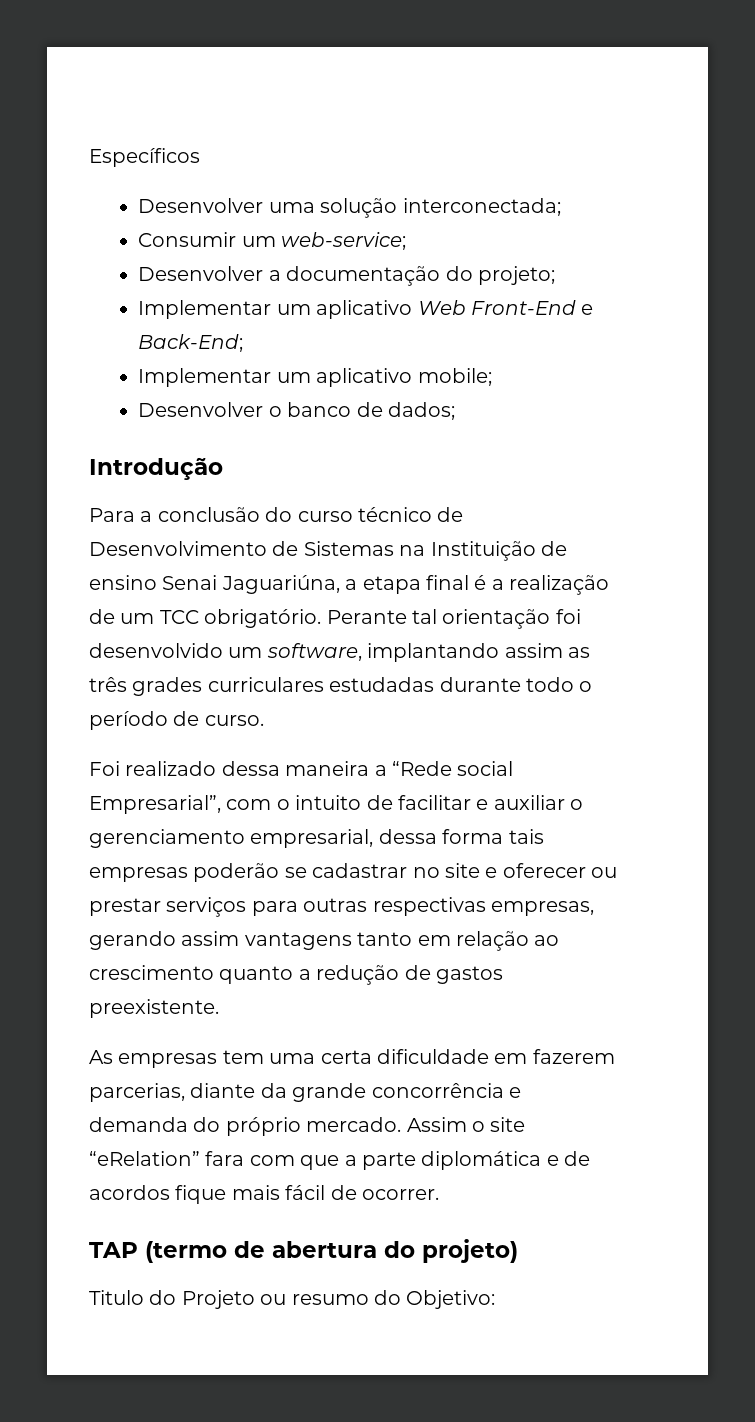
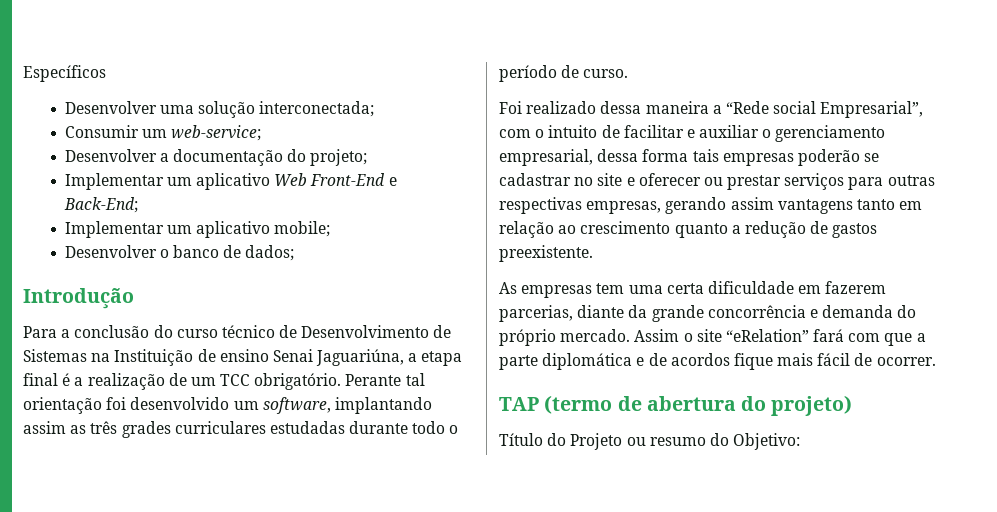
- Assim o site “eRelation” fara com que a parte diplomática e de acordos fique mais fácil de ocorrer.
+ Assim o site “eRelation” fará com que a parte diplomática e de acordos fique mais fácil de ocorrer.
- Titulo do Projeto ou resumo do Objetivo:
+ Título do Projeto ou resumo do Objetivo:

